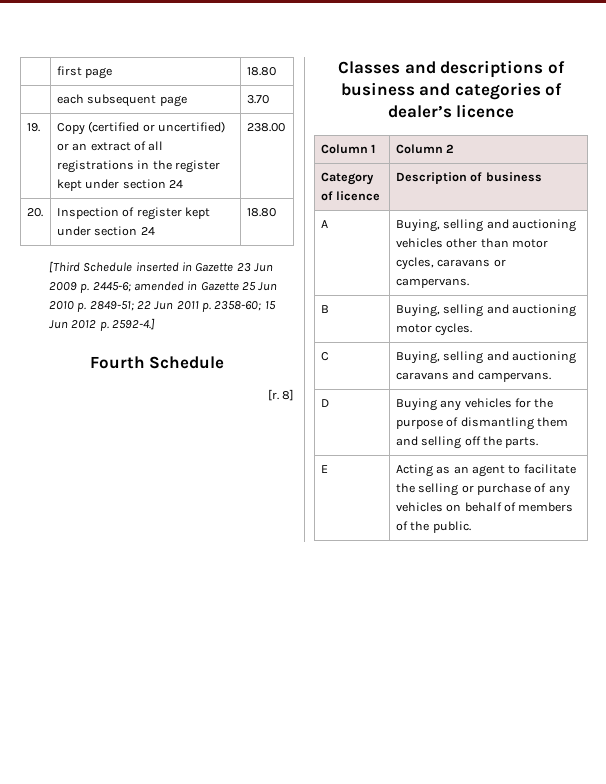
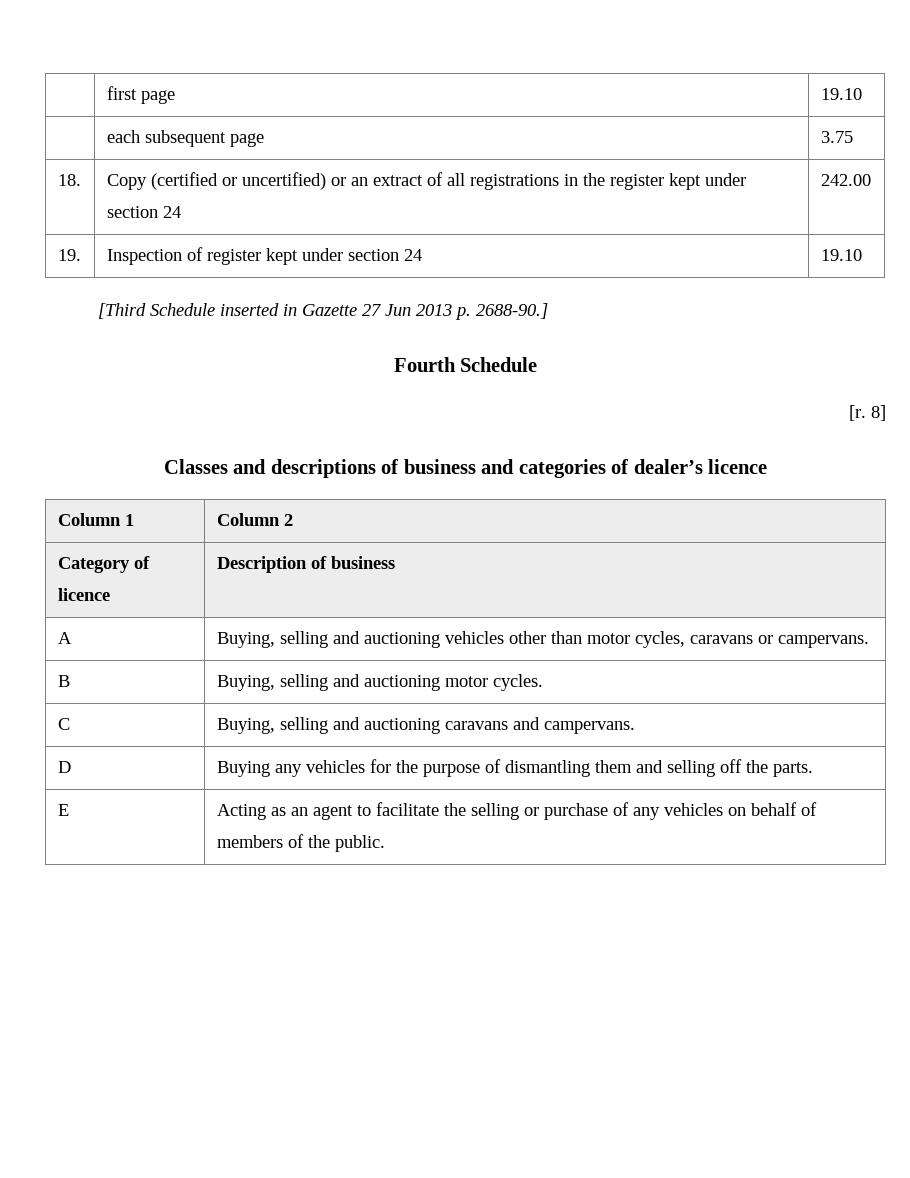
- | first page | 18.80
+ | first page | 19.10
- | each subsequent page | 3.70
- 19. | Copy (certified or uncertified) or an extract of all registrations in the register kept under section 24 | 238.00
- 20. | Inspection of register kept under section 24 | 18.80
+ | each subsequent page | 3.75
+ 18. | Copy (certified or uncertified) or an extract of all registrations in the register kept under section 24 | 242.00
+ 19. | Inspection of register kept under section 24 | 19.10
- [Third Schedule inserted in Gazette 23 Jun 2009 p. 2445-6; amended in Gazette 25 Jun 2010 p. 2849-51; 22 Jun 2011 p. 2358-60; 15 Jun 2012 p. 2592-4.]
+ [Third Schedule inserted in Gazette 27 Jun 2013 p. 2688-90.]

